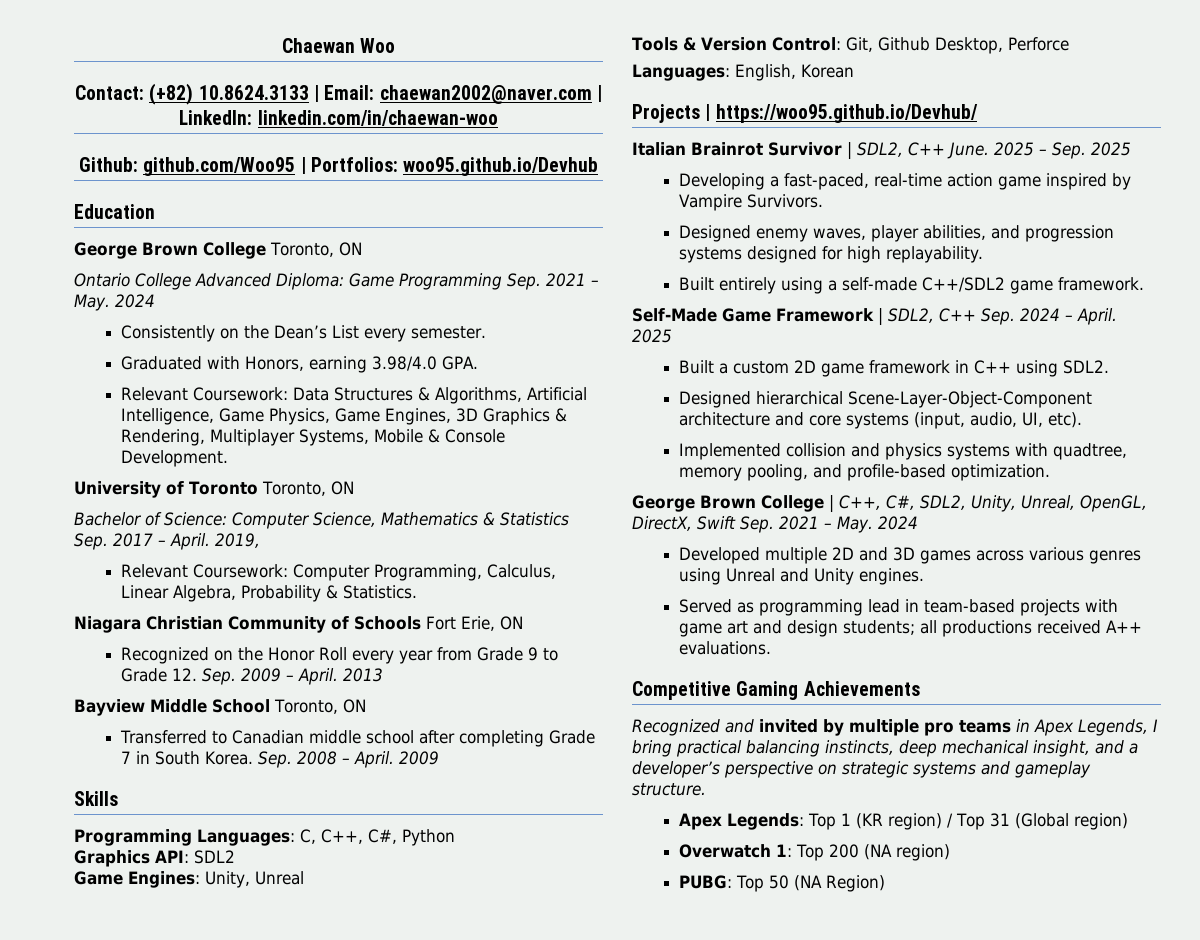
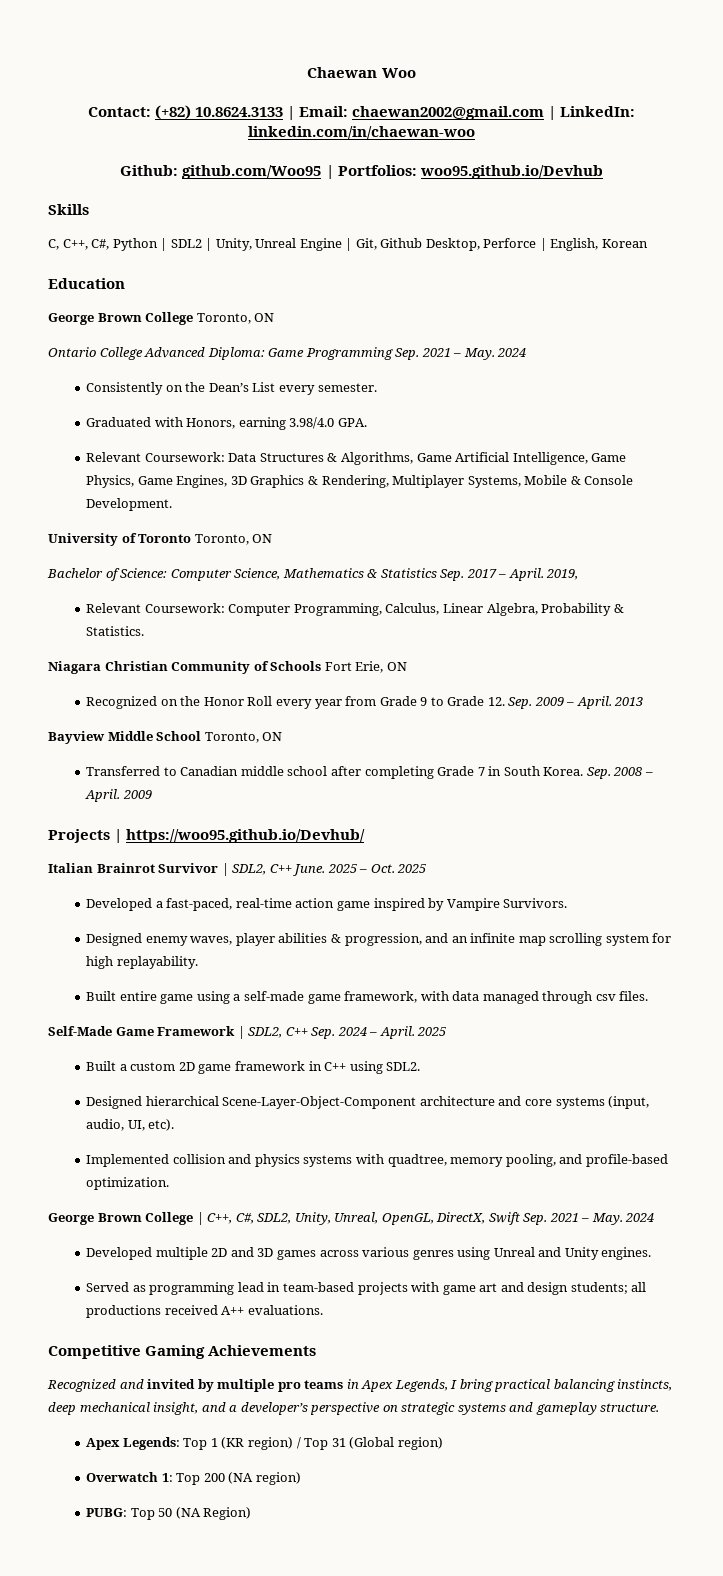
- Contact: (+82) 10.8624.3133 | Email: chaewan2002@naver.com | LinkedIn: linkedin.com/in/chaewan-woo
+ Contact: (+82) 10.8624.3133 | Email: chaewan2002@gmail.com | LinkedIn: linkedin.com/in/chaewan-woo
+ Skills
+ C, C++, C#, Python | SDL2 | Unity, Unreal Engine | Git, Github Desktop, Perforce | English, Korean
- Relevant Coursework: Data Structures & Algorithms, Artificial Intelligence, Game Physics, Game Engines, 3D Graphics & Rendering, Multiplayer Systems, Mobile & Console Development.
+ Relevant Coursework: Data Structures & Algorithms, Game Artificial Intelligence, Game Physics, Game Engines, 3D Graphics & Rendering, Multiplayer Systems, Mobile & Console Development.
- Skills
- Programming Languages: C, C++, C#, Python
- Graphics API: SDL2
- Game Engines: Unity, Unreal
- Tools & Version Control: Git, Github Desktop, Perforce
- Languages: English, Korean
- 2025 – Sep. 2025
- Developing a fast-paced, real-time action game inspired by Vampire Survivors.
+ 2025 – Oct. 2025
+ Developed a fast-paced, real-time action game inspired by Vampire Survivors.
- Designed enemy waves, player abilities, and progression systems designed for high replayability.
+ Designed enemy waves, player abilities & progression, and an infinite map scrolling system for high replayability.
- Built entirely using a self-made C++/SDL2 game framework.
+ Built entire game using a self-made game framework, with data managed through csv files.

